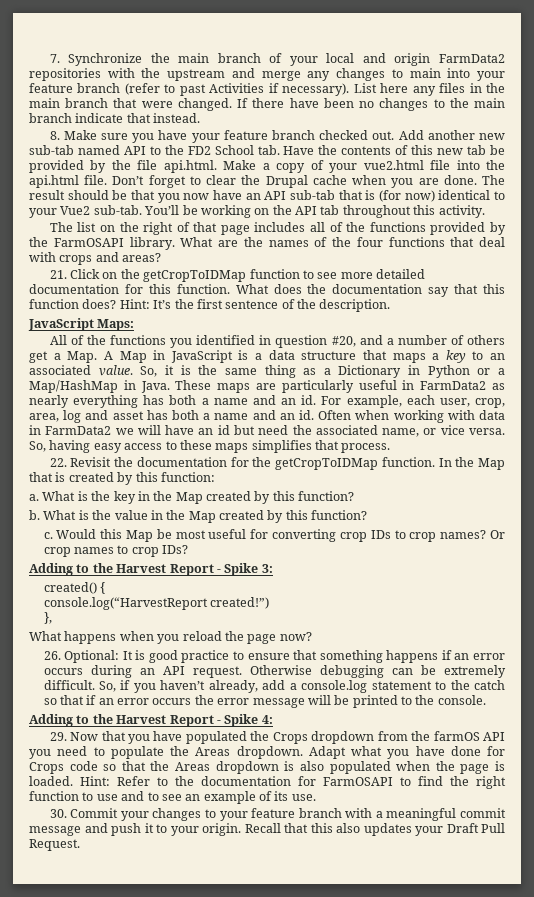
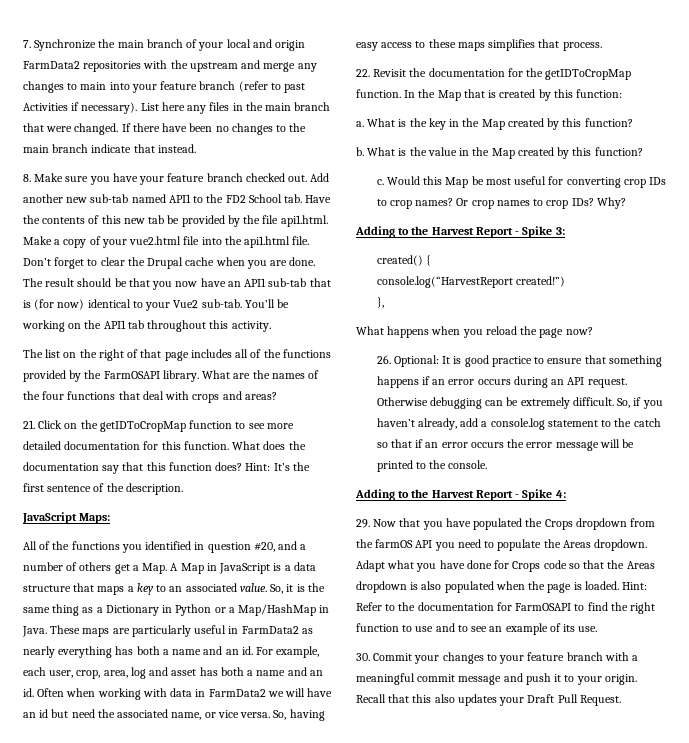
- Add another new sub-tab named API to the FD2 School tab. Have the contents of this new tab be provided by the file api.html. Make a copy of your vue2.html file into the api.html file.
+ Add another new sub-tab named API1 to the FD2 School tab. Have the contents of this new tab be provided by the file api1.html. Make a copy of your vue2.html file into the api1.html file.
- The result should be that you now have an API sub-tab that is (for now) identical to your Vue2 sub-tab.
+ The result should be that you now have an API1 sub-tab that is (for now) identical to your Vue2 sub-tab.
- You’ll be working on the API tab throughout this activity.
+ You’ll be working on the API1 tab throughout this activity.
- 21. Click on the getCropToIDMap function to see more detailed documentation for this function.
+ 21. Click on the getIDToCropMap function to see more detailed documentation for this function.
- 22. Revisit the documentation for the getCropToIDMap function.
+ 22. Revisit the documentation for the getIDToCropMap function.
+ Why?

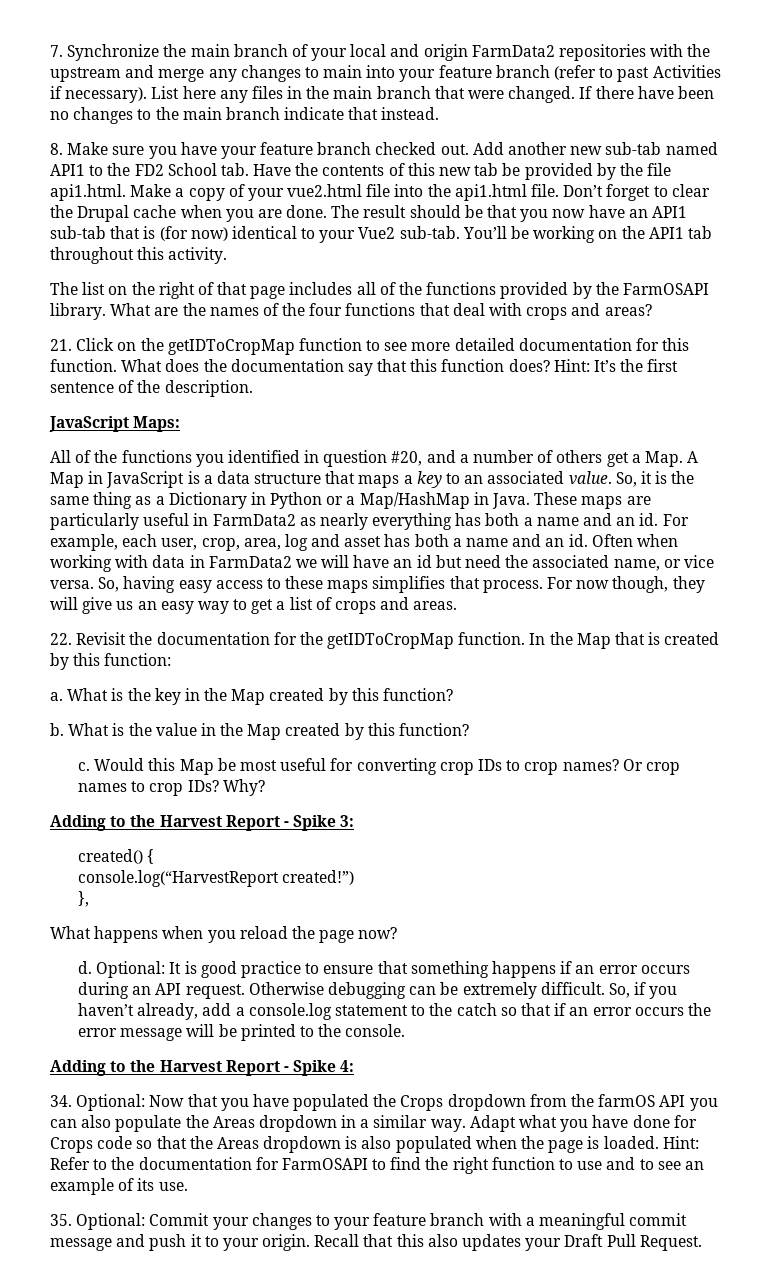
+ For now though, they will give us an easy way to get a list of crops and areas.
- 26. Optional: It is good practice to ensure that something happens if an error occurs during an API request.
+ d. Optional: It is good practice to ensure that something happens if an error occurs during an API request.
- 29. Now that you have populated the Crops dropdown from the farmOS API you need to populate the Areas dropdown.
+ 34. Optional: Now that you have populated the Crops dropdown from the farmOS API you can also populate the Areas dropdown in a similar way.
- 30. Commit your changes to your feature branch with a meaningful commit message and push it to your origin.
+ 35. Optional: Commit your changes to your feature branch with a meaningful commit message and push it to your origin.

